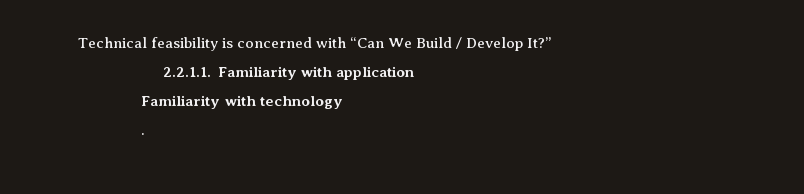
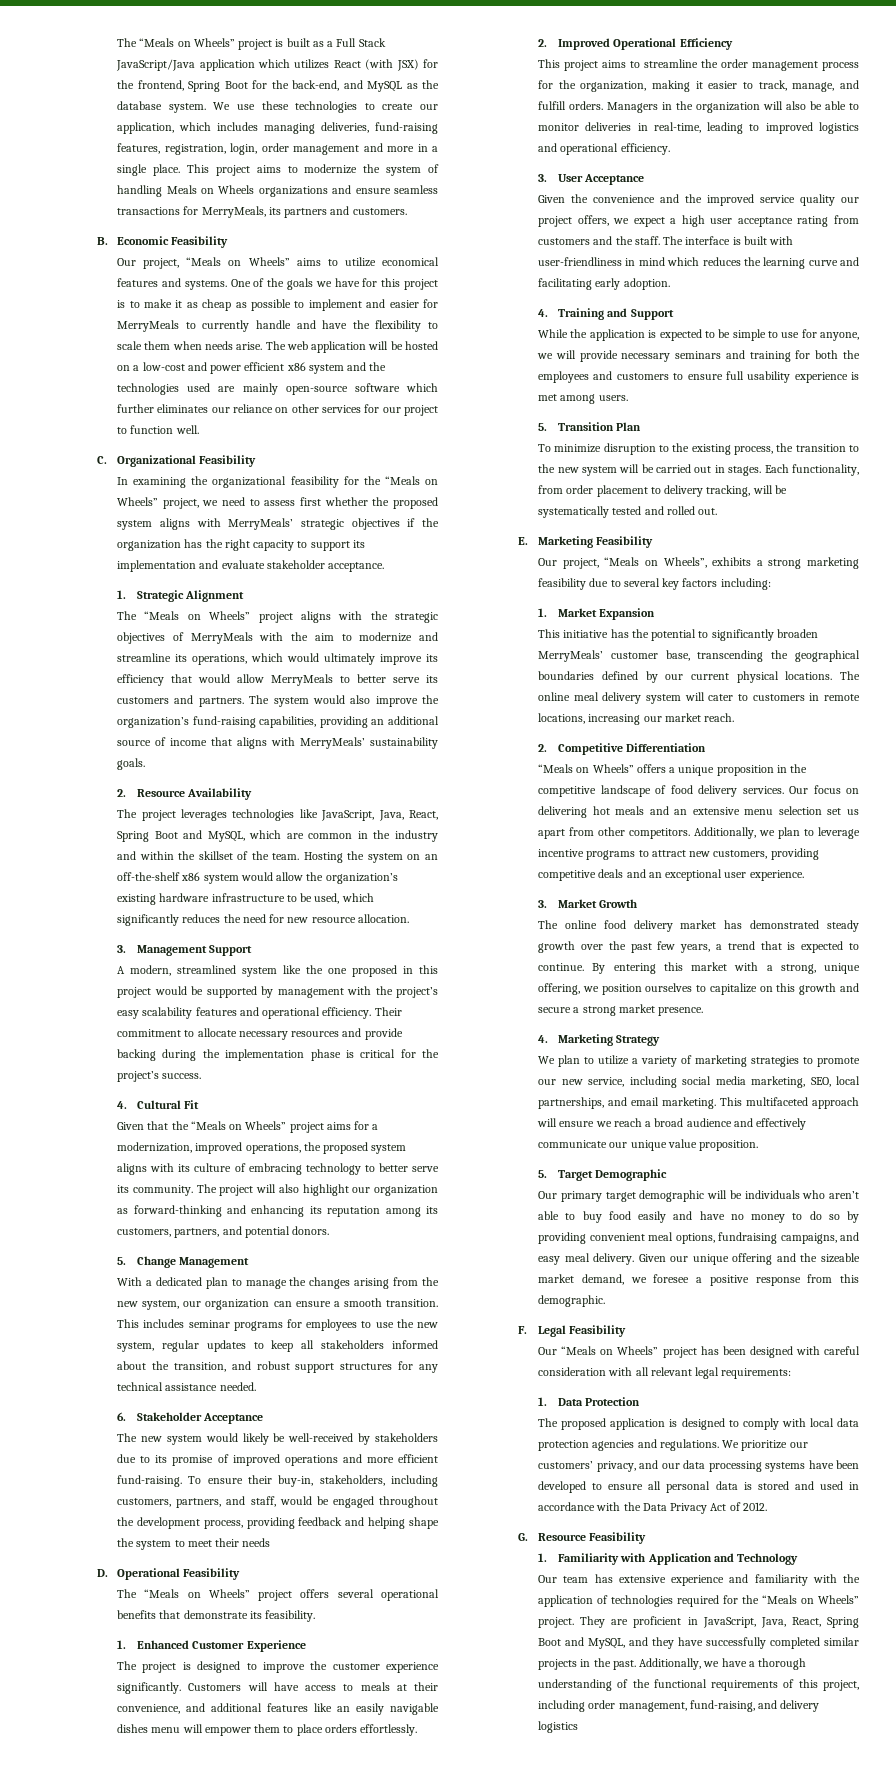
- Technical feasibility is concerned with “Can We Build / Develop It?”
- 2.2.1.1. Familiarity with application
- Familiarity with technology
- .
+ The “Meals on Wheels” project is built as a Full Stack JavaScript/Java application which utilizes React (with JSX) for the frontend, Spring Boot for the back-end, and MySQL as the database system. We use these technologies to create our application, which includes managing deliveries, fund-raising features, registration, login, order management and more in a single place. This project aims to modernize the system of handling Meals on Wheels organizations and ensure seamless transactions for MerryMeals, its partners and customers.
+ B. Economic Feasibility
+ Our project, “Meals on Wheels” aims to utilize economical features and systems. One of the goals we have for this project is to make it as cheap as possible to implement and easier for MerryMeals to currently handle and have the flexibility to scale them when needs arise. The web application will be hosted on a low-cost and power efficient x86 system and the technologies used are mainly open-source software which further eliminates our reliance on other services for our project to function well.
+ C. Organizational Feasibility
+ In examining the organizational feasibility for the “Meals on Wheels” project, we need to assess first whether the proposed system aligns with MerryMeals’ strategic objectives if the organization has the right capacity to support its implementation and evaluate stakeholder acceptance.
+ 1. Strategic Alignment
+ The “Meals on Wheels” project aligns with the strategic objectives of MerryMeals with the aim to modernize and streamline its operations, which would ultimately improve its efficiency that would allow MerryMeals to better serve its customers and partners. The system would also improve the organization’s fund-raising capabilities, providing an additional source of income that aligns with MerryMeals’ sustainability goals.
+ 2. Resource Availability
+ The project leverages technologies like JavaScript, Java, React, Spring Boot and MySQL, which are common in the industry and within the skillset of the team. Hosting the system on an off-the-shelf x86 system would allow the organization’s existing hardware infrastructure to be used, which significantly reduces the need for new resource allocation.
+ 3. Management Support
+ A modern, streamlined system like the one proposed in this project would be supported by management with the project’s easy scalability features and operational efficiency. Their commitment to allocate necessary resources and provide backing during the implementation phase is critical for the project’s success.
+ 4. Cultural Fit
+ Given that the “Meals on Wheels” project aims for a modernization, improved operations, the proposed system aligns with its culture of embracing technology to better serve its community. The project will also highlight our organization as forward-thinking and enhancing its reputation among its customers, partners, and potential donors.
+ 5. Change Management
+ With a dedicated plan to manage the changes arising from the new system, our organization can ensure a smooth transition. This includes seminar programs for employees to use the new system, regular updates to keep all stakeholders informed about the transition, and robust support structures for any technical assistance needed.
+ 6. Stakeholder Acceptance
+ The new system would likely be well-received by stakeholders due to its promise of improved operations and more efficient fund-raising. To ensure their buy-in, stakeholders, including customers, partners, and staff, would be engaged throughout the development process, providing feedback and helping shape the system to meet their needs
+ D. Operational Feasibility
+ The “Meals on Wheels” project offers several operational benefits that demonstrate its feasibility.
+ 1. Enhanced Customer Experience
+ The project is designed to improve the customer experience significantly. Customers will have access to meals at their convenience, and additional features like an easily navigable dishes menu will empower them to place orders effortlessly.
+ 2. Improved Operational Efficiency
+ This project aims to streamline the order management process for the organization, making it easier to track, manage, and fulfill orders. Managers in the organization will also be able to monitor deliveries in real-time, leading to improved logistics and operational efficiency.
+ 3. User Acceptance
+ Given the convenience and the improved service quality our project offers, we expect a high user acceptance rating from customers and the staff. The interface is built with user-friendliness in mind which reduces the learning curve and facilitating early adoption.
+ 4. Training and Support
+ While the application is expected to be simple to use for anyone, we will provide necessary seminars and training for both the employees and customers to ensure full usability experience is met among users.
+ 5. Transition Plan
+ To minimize disruption to the existing process, the transition to the new system will be carried out in stages. Each functionality, from order placement to delivery tracking, will be systematically tested and rolled out.
+ E. Marketing Feasibility
+ Our project, “Meals on Wheels”, exhibits a strong marketing feasibility due to several key factors including:
+ 1. Market Expansion
+ This initiative has the potential to significantly broaden MerryMeals’ customer base, transcending the geographical boundaries defined by our current physical locations. The online meal delivery system will cater to customers in remote locations, increasing our market reach.
+ 2. Competitive Differentiation
+ “Meals on Wheels” offers a unique proposition in the competitive landscape of food delivery services. Our focus on delivering hot meals and an extensive menu selection set us apart from other competitors. Additionally, we plan to leverage incentive programs to attract new customers, providing competitive deals and an exceptional user experience.
+ 3. Market Growth
+ The online food delivery market has demonstrated steady growth over the past few years, a trend that is expected to continue. By entering this market with a strong, unique offering, we position ourselves to capitalize on this growth and secure a strong market presence.
+ 4. Marketing Strategy
+ We plan to utilize a variety of marketing strategies to promote our new service, including social media marketing, SEO, local partnerships, and email marketing. This multifaceted approach will ensure we reach a broad audience and effectively communicate our unique value proposition.
+ 5. Target Demographic
+ Our primary target demographic will be individuals who aren’t able to buy food easily and have no money to do so by providing convenient meal options, fundraising campaigns, and easy meal delivery. Given our unique offering and the sizeable market demand, we foresee a positive response from this demographic.
+ F. Legal Feasibility
+ Our “Meals on Wheels” project has been designed with careful consideration with all relevant legal requirements:
+ 1. Data Protection
+ The proposed application is designed to comply with local data protection agencies and regulations. We prioritize our customers’ privacy, and our data processing systems have been developed to ensure all personal data is stored and used in accordance with the Data Privacy Act of 2012.
+ G. Resource Feasibility
+ 1. Familiarity with Application and Technology
+ Our team has extensive experience and familiarity with the application of technologies required for the “Meals on Wheels” project. They are proficient in JavaScript, Java, React, Spring Boot and MySQL, and they have successfully completed similar projects in the past. Additionally, we have a thorough understanding of the functional requirements of this project, including order management, fund-raising, and delivery logistics

